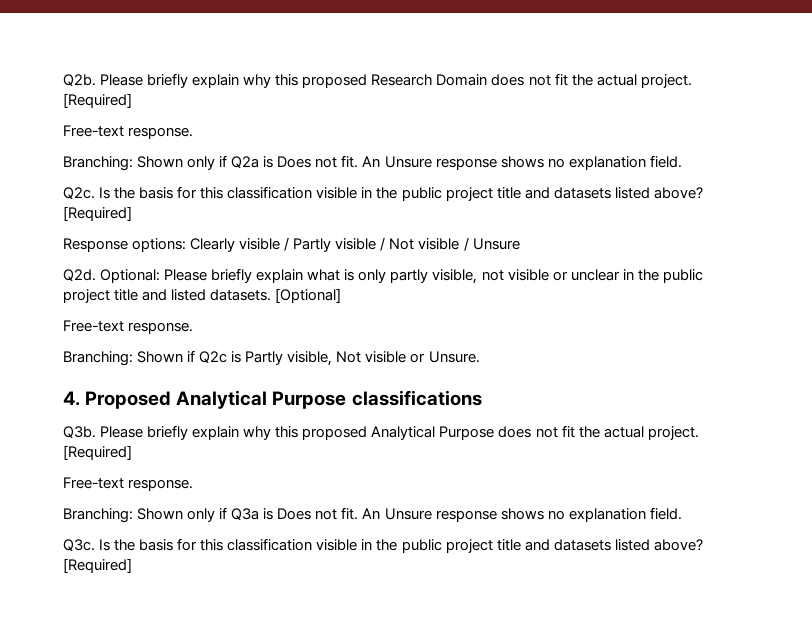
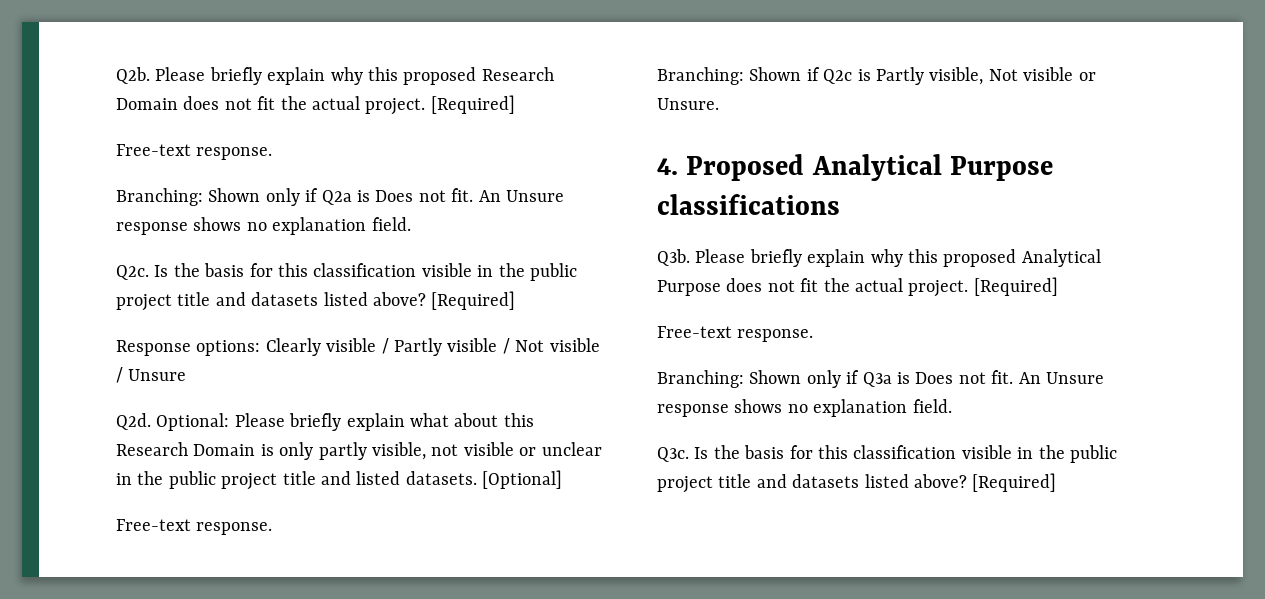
- Q2d. Optional: Please briefly explain what is only partly visible, not visible or unclear in the public project title and listed datasets.
+ Q2d. Optional: Please briefly explain what about this Research Domain is only partly visible, not visible or unclear in the public project title and listed datasets.

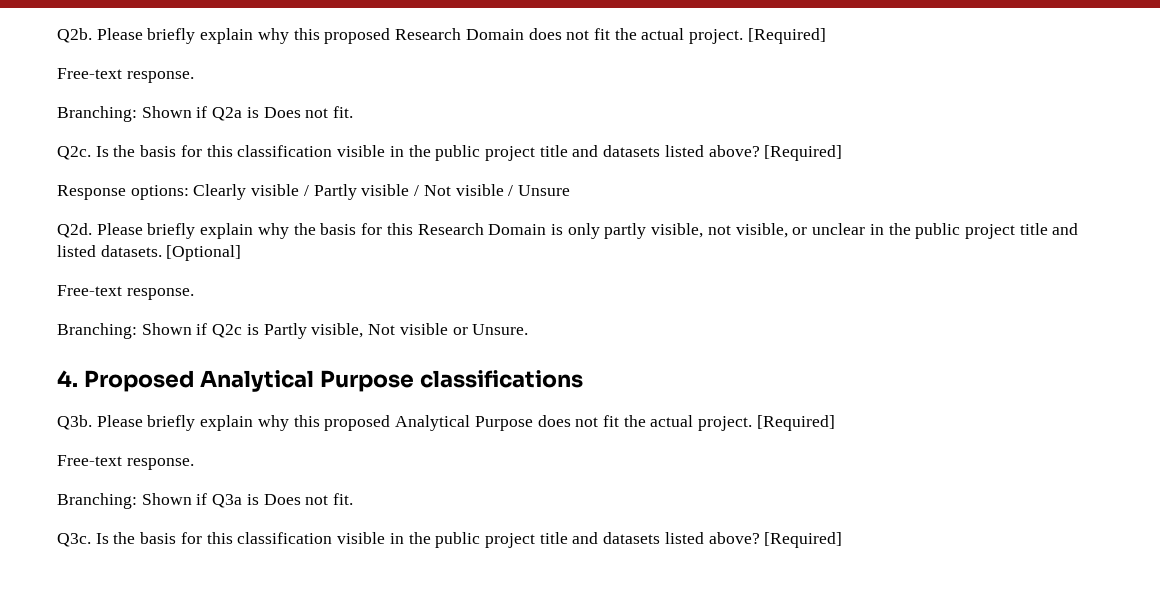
- Branching: Shown only if Q2a is Does not fit. An Unsure response shows no explanation field.
+ Branching: Shown if Q2a is Does not fit.
- Q2d. Optional: Please briefly explain what about this Research Domain is only partly visible, not visible or unclear in the public project title and listed datasets.
+ Q2d. Please briefly explain why the basis for this Research Domain is only partly visible, not visible, or unclear in the public project title and listed datasets.
- Branching: Shown only if Q3a is Does not fit. An Unsure response shows no explanation field.
+ Branching: Shown if Q3a is Does not fit.

